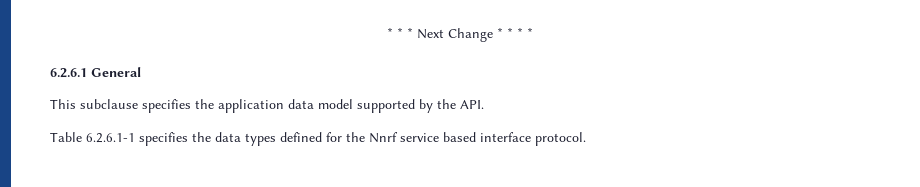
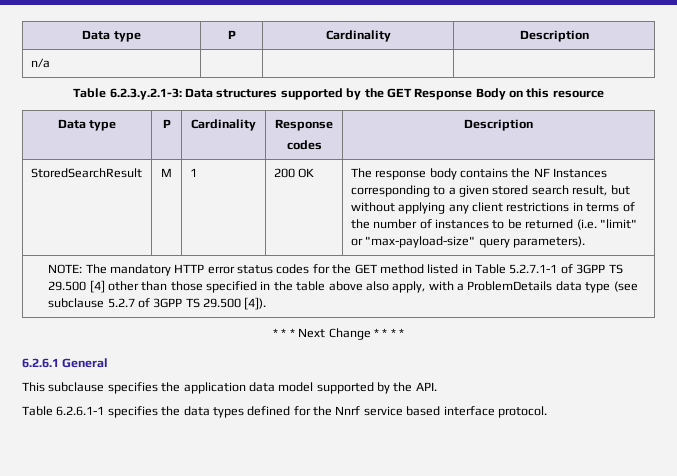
+ Data type | P | Cardinality | Description
+ n/a | | |
+ Table 6.2.3.y.2.1-3: Data structures supported by the GET Response Body on this resource
+ Data type | P | Cardinality | Response
+ codes | Description
+ StoredSearchResult | M | 1 | 200 OK | The response body contains the NF Instances corresponding to a given stored search result, but without applying any client restrictions in terms of the number of instances to be returned (i.e. "limit" or "max-payload-size" query parameters).
+ NOTE: The mandatory HTTP error status codes for the GET method listed in Table 5.2.7.1-1 of 3GPP TS 29.500 [4] other than those specified in the table above also apply, with a ProblemDetails data type (see subclause 5.2.7 of 3GPP TS 29.500 [4]).

